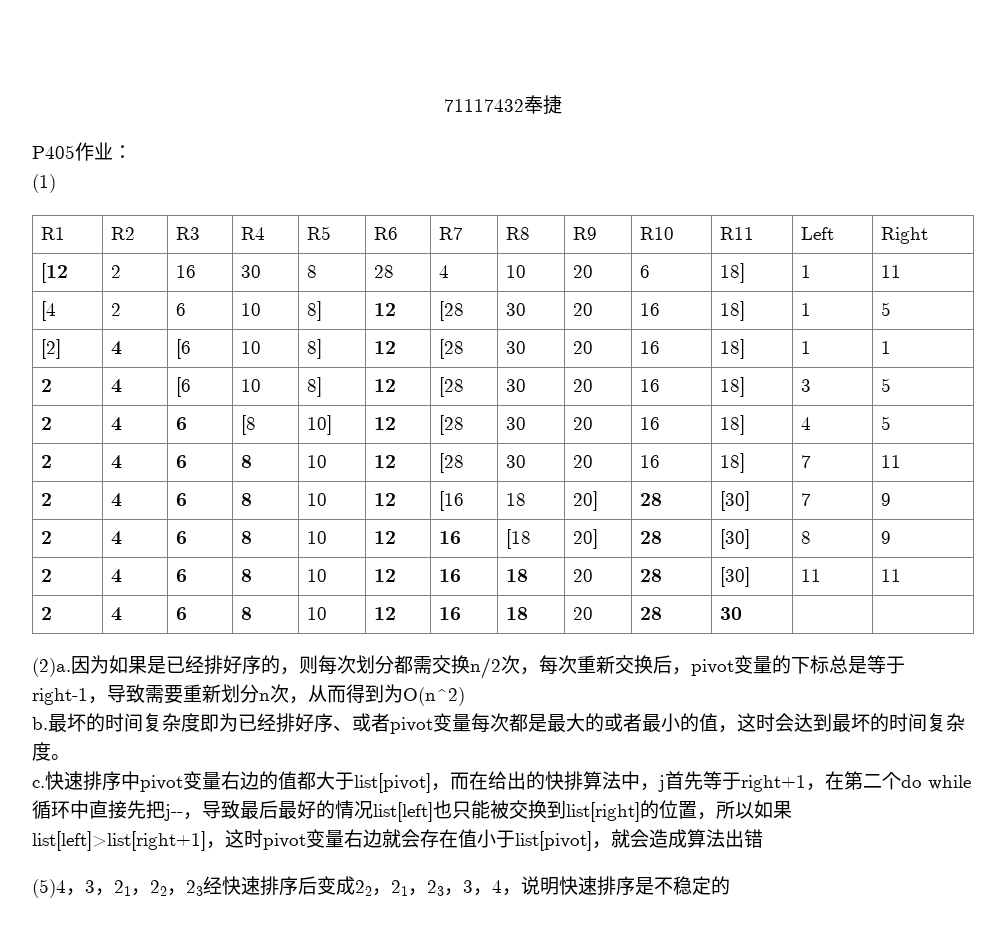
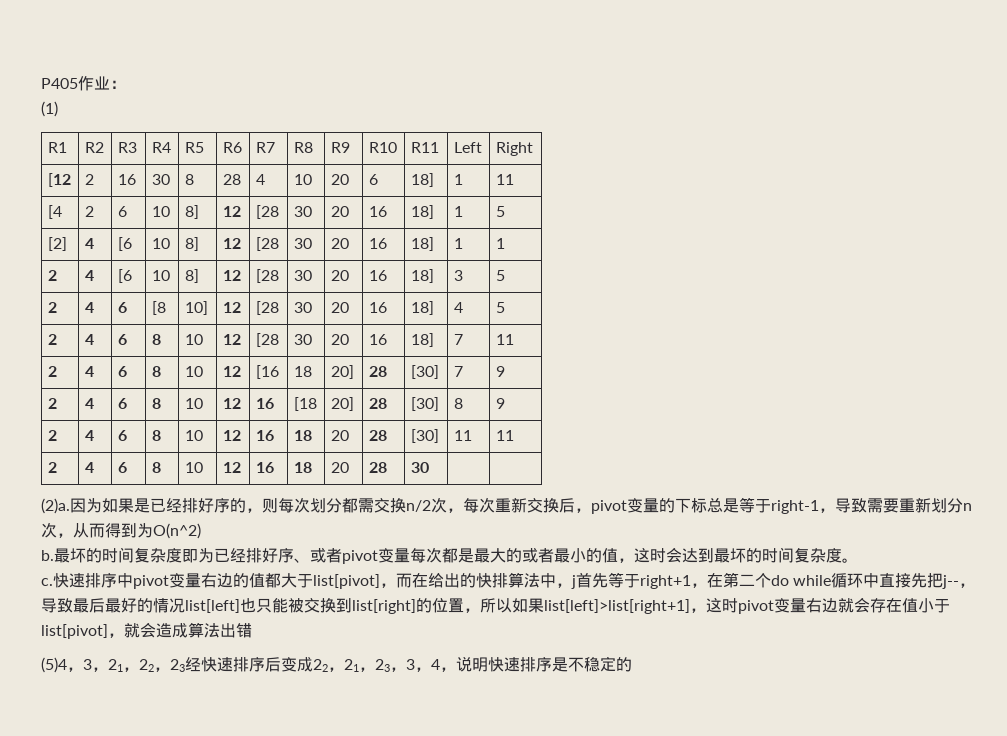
- 71117432奉捷

